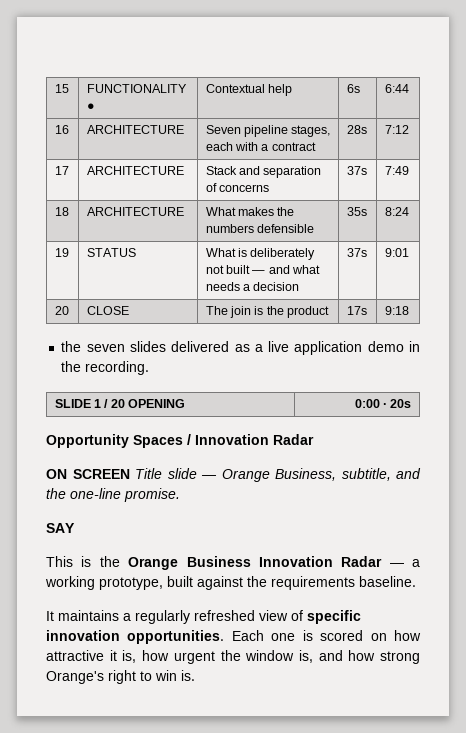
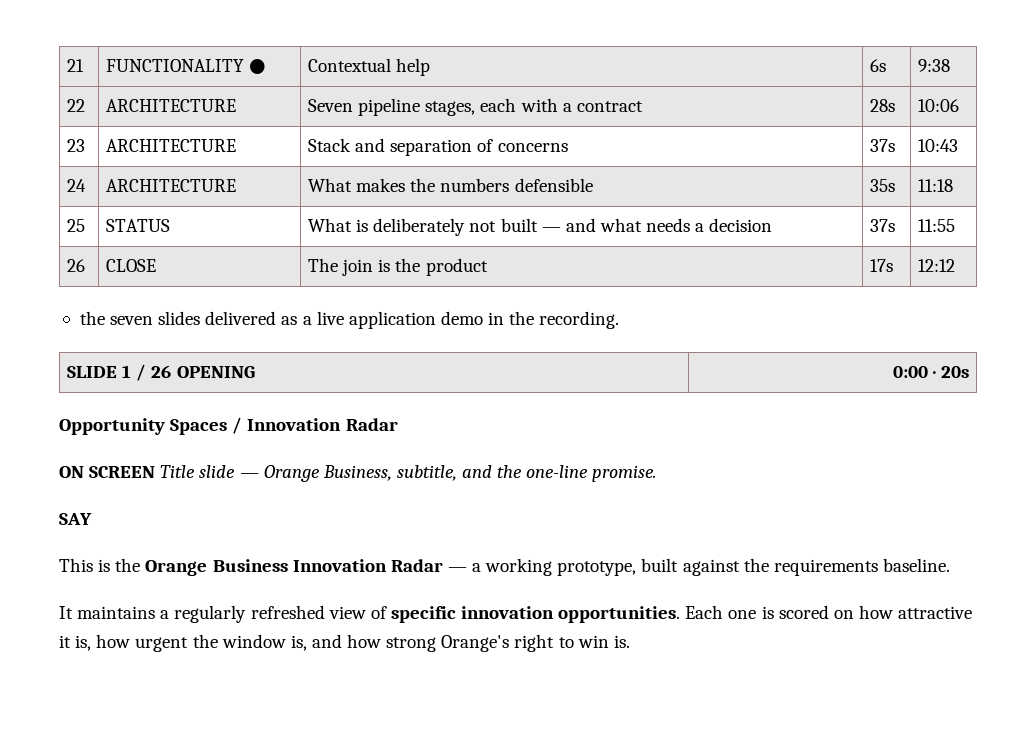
- 15 | FUNCTIONALITY ● | Contextual help | 6s | 6:44
- 16 | ARCHITECTURE | Seven pipeline stages, each with a contract | 28s | 7:12
- 17 | ARCHITECTURE | Stack and separation of concerns | 37s | 7:49
- 18 | ARCHITECTURE | What makes the numbers defensible | 35s | 8:24
- 19 | STATUS | What is deliberately not built — and what needs a decision | 37s | 9:01
- 20 | CLOSE | The join is the product | 17s | 9:18
+ 21 | FUNCTIONALITY ● | Contextual help | 6s | 9:38
+ 22 | ARCHITECTURE | Seven pipeline stages, each with a contract | 28s | 10:06
+ 23 | ARCHITECTURE | Stack and separation of concerns | 37s | 10:43
+ 24 | ARCHITECTURE | What makes the numbers defensible | 35s | 11:18
+ 25 | STATUS | What is deliberately not built — and what needs a decision | 37s | 11:55
+ 26 | CLOSE | The join is the product | 17s | 12:12
- SLIDE 1 / 20 OPENING | 0:00 · 20s
+ SLIDE 1 / 26 OPENING | 0:00 · 20s

